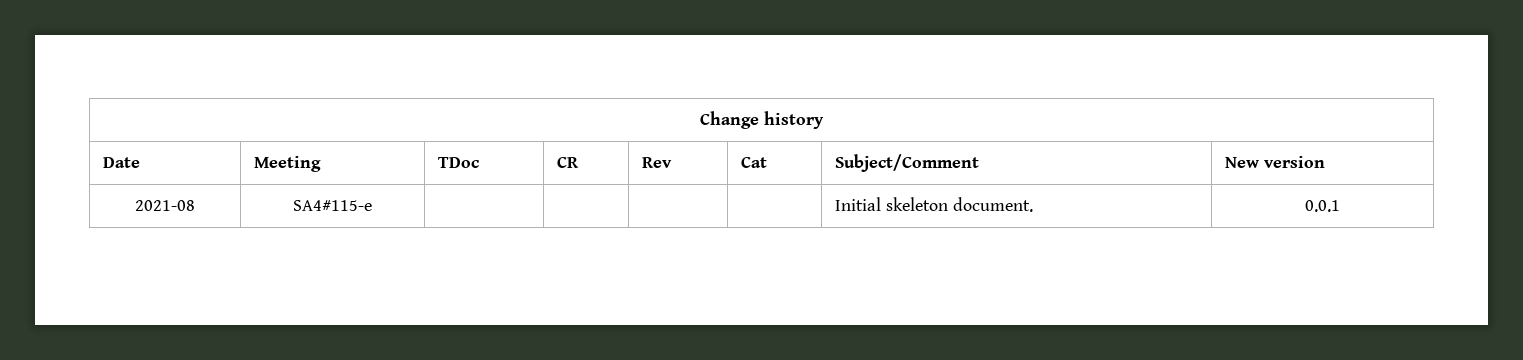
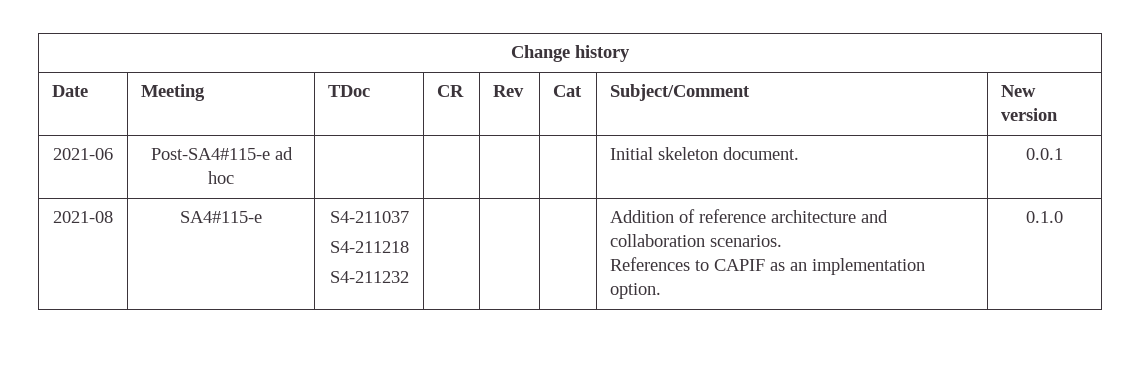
- 2021-08 | SA4#115-e | | | | | Initial skeleton document. | 0.0.1
+ 2021-06 | Post-SA4#115-e ad hoc | | | | | Initial skeleton document. | 0.0.1
+ 2021-08 | SA4#115-e | S4-211037
+ S4-211218
+ S4-211232 | | | | Addition of reference architecture and collaboration scenarios.
+ References to CAPIF as an implementation option. | 0.1.0

